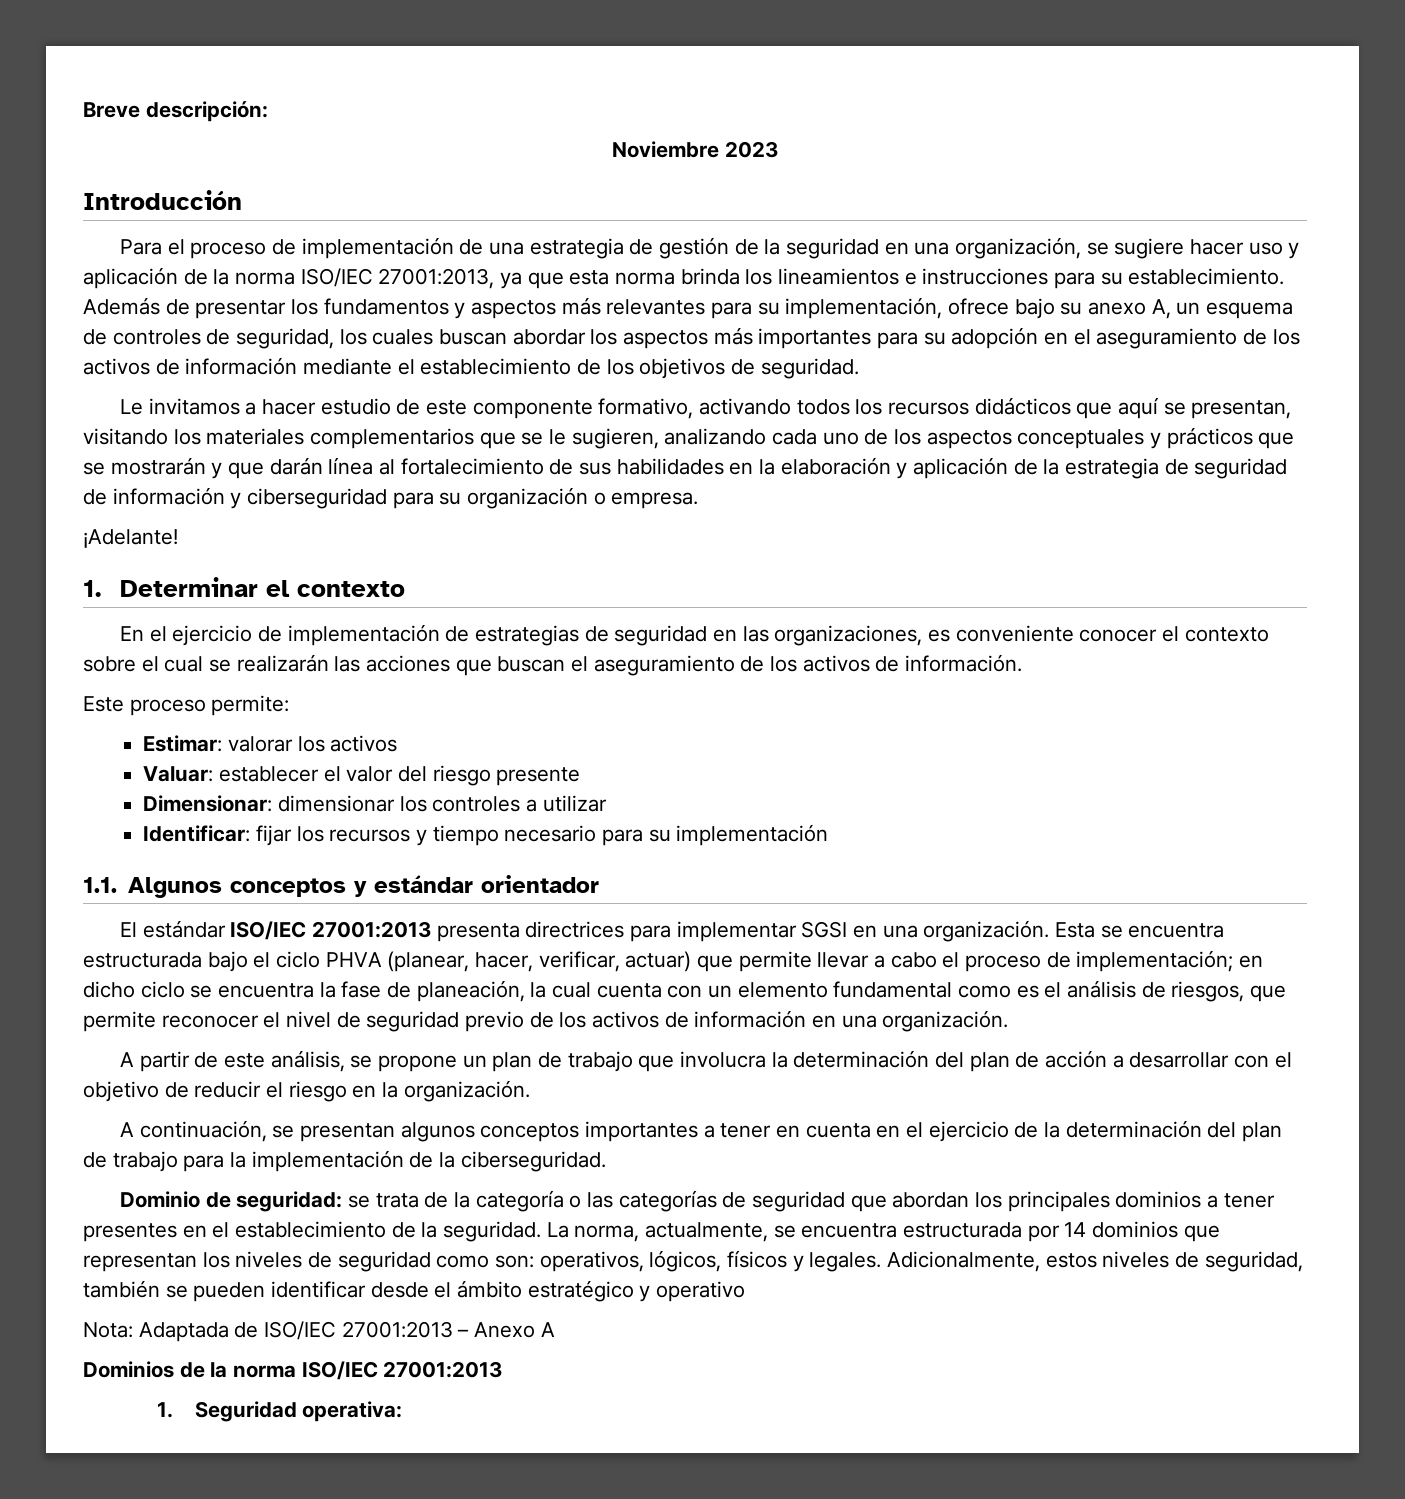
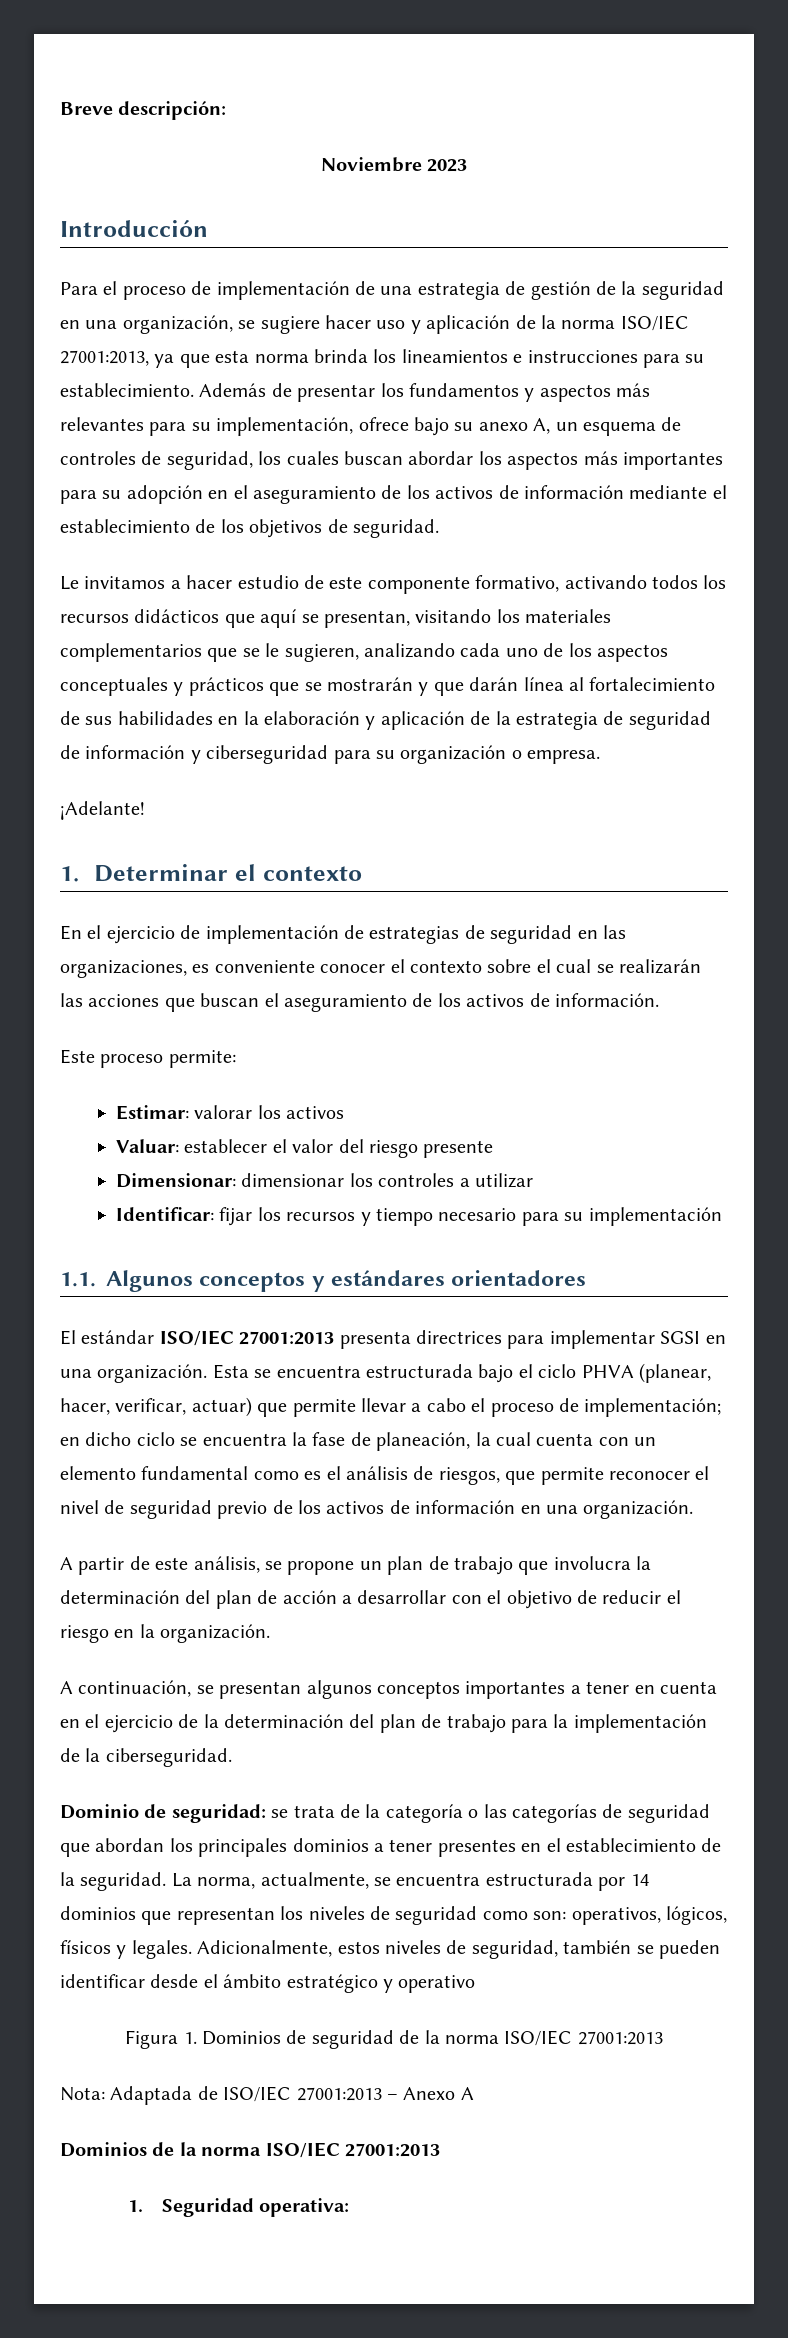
- 1.1. Algunos conceptos y estándar orientador
+ 1.1. Algunos conceptos y estándares orientadores
+ Figura 1. Dominios de seguridad de la norma ISO/IEC 27001:2013

